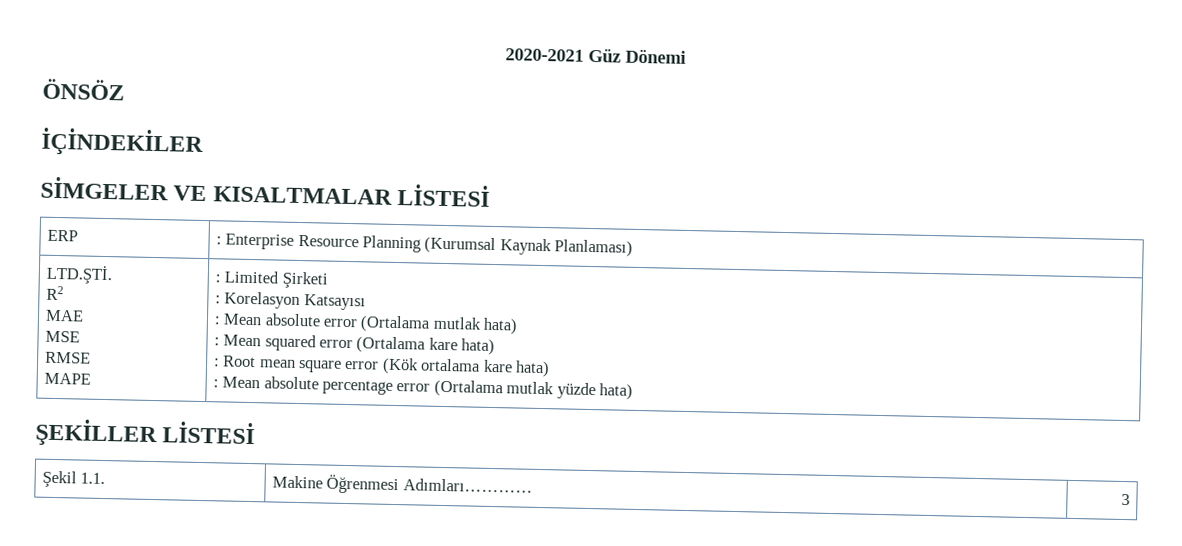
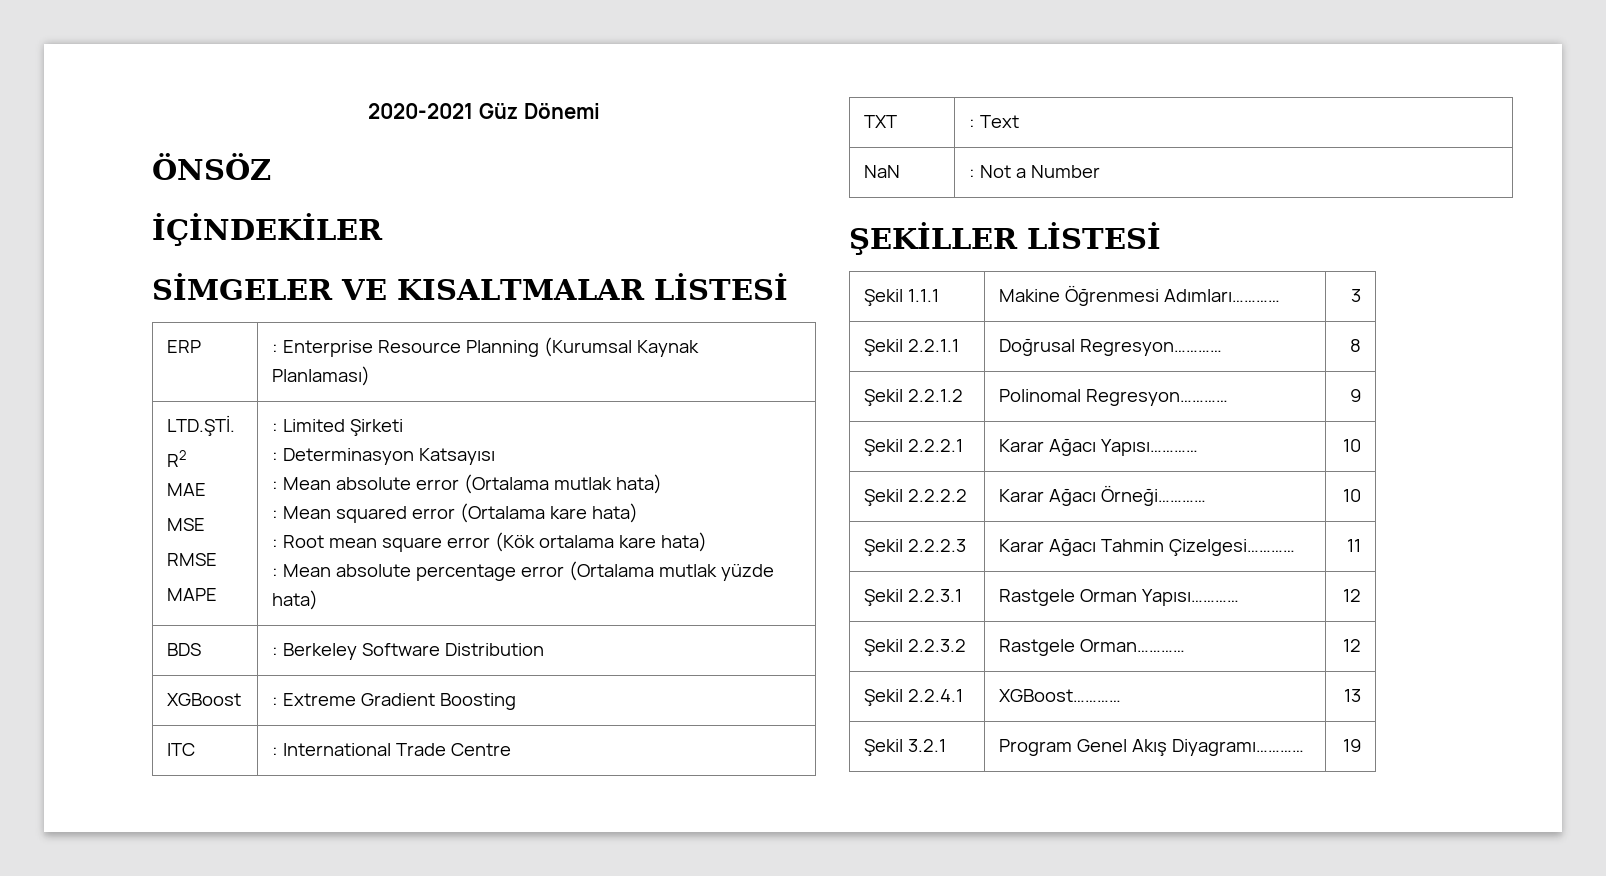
- : Korelasyon Katsayısı
+ : Determinasyon Katsayısı
+ BDS | : Berkeley Software Distribution
+ XGBoost | : Extreme Gradient Boosting
+ ITC | : International Trade Centre
+ TXT | : Text
+ NaN | : Not a Number
- Şekil 1.1. | Makine Öğrenmesi Adımları………… | 3
+ Şekil 1.1.1 | Makine Öğrenmesi Adımları………… | 3
+ Şekil 2.2.1.1 | Doğrusal Regresyon………… | 8
+ Şekil 2.2.1.2 | Polinomal Regresyon………… | 9
+ Şekil 2.2.2.1 | Karar Ağacı Yapısı………… | 10
+ Şekil 2.2.2.2 | Karar Ağacı Örneği………… | 10
+ Şekil 2.2.2.3 | Karar Ağacı Tahmin Çizelgesi………… | 11
+ Şekil 2.2.3.1 | Rastgele Orman Yapısı………… | 12
+ Şekil 2.2.3.2 | Rastgele Orman………… | 12
+ Şekil 2.2.4.1 | XGBoost………… | 13
+ Şekil 3.2.1 | Program Genel Akış Diyagramı………… | 19

